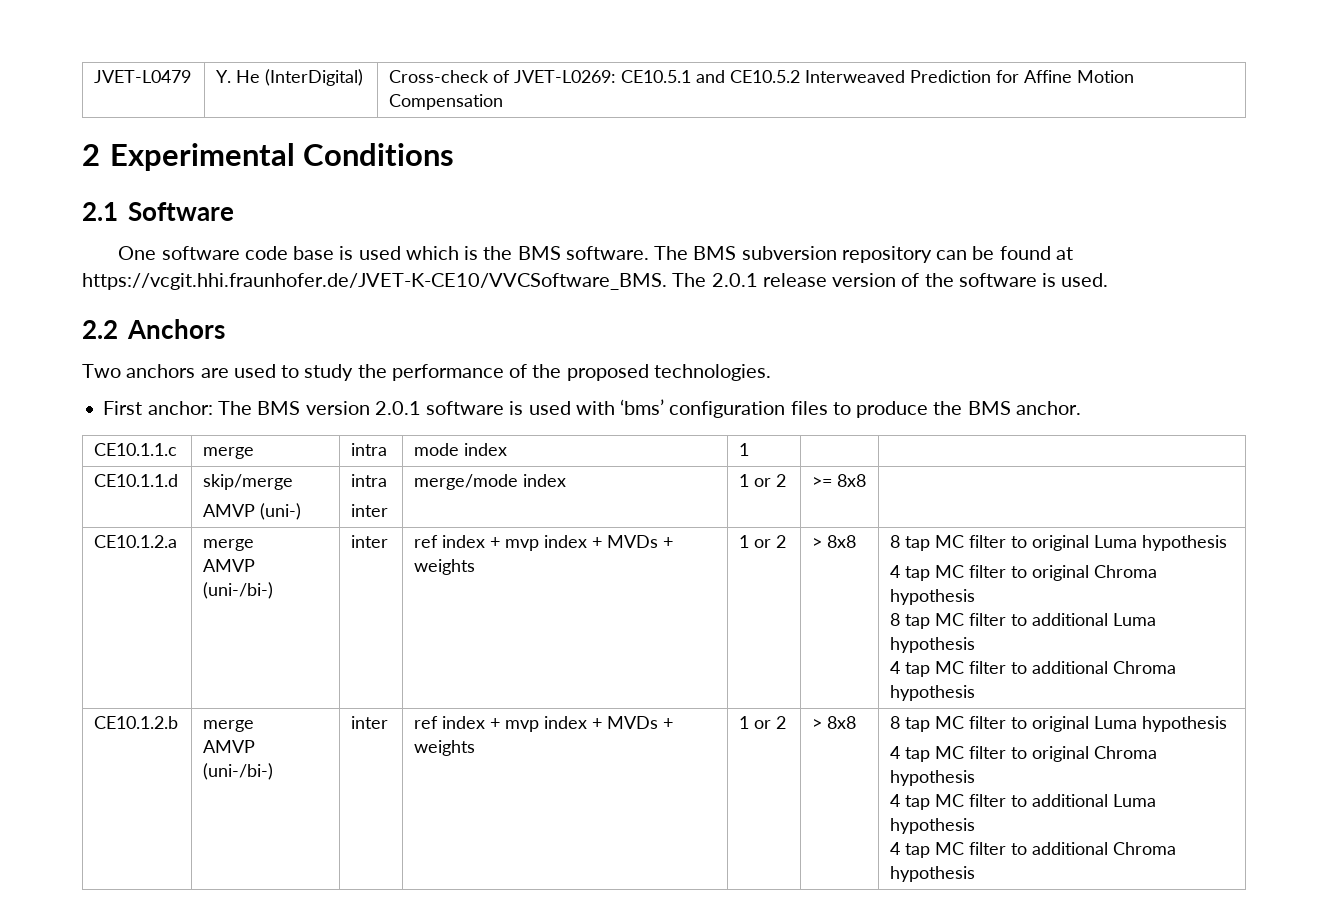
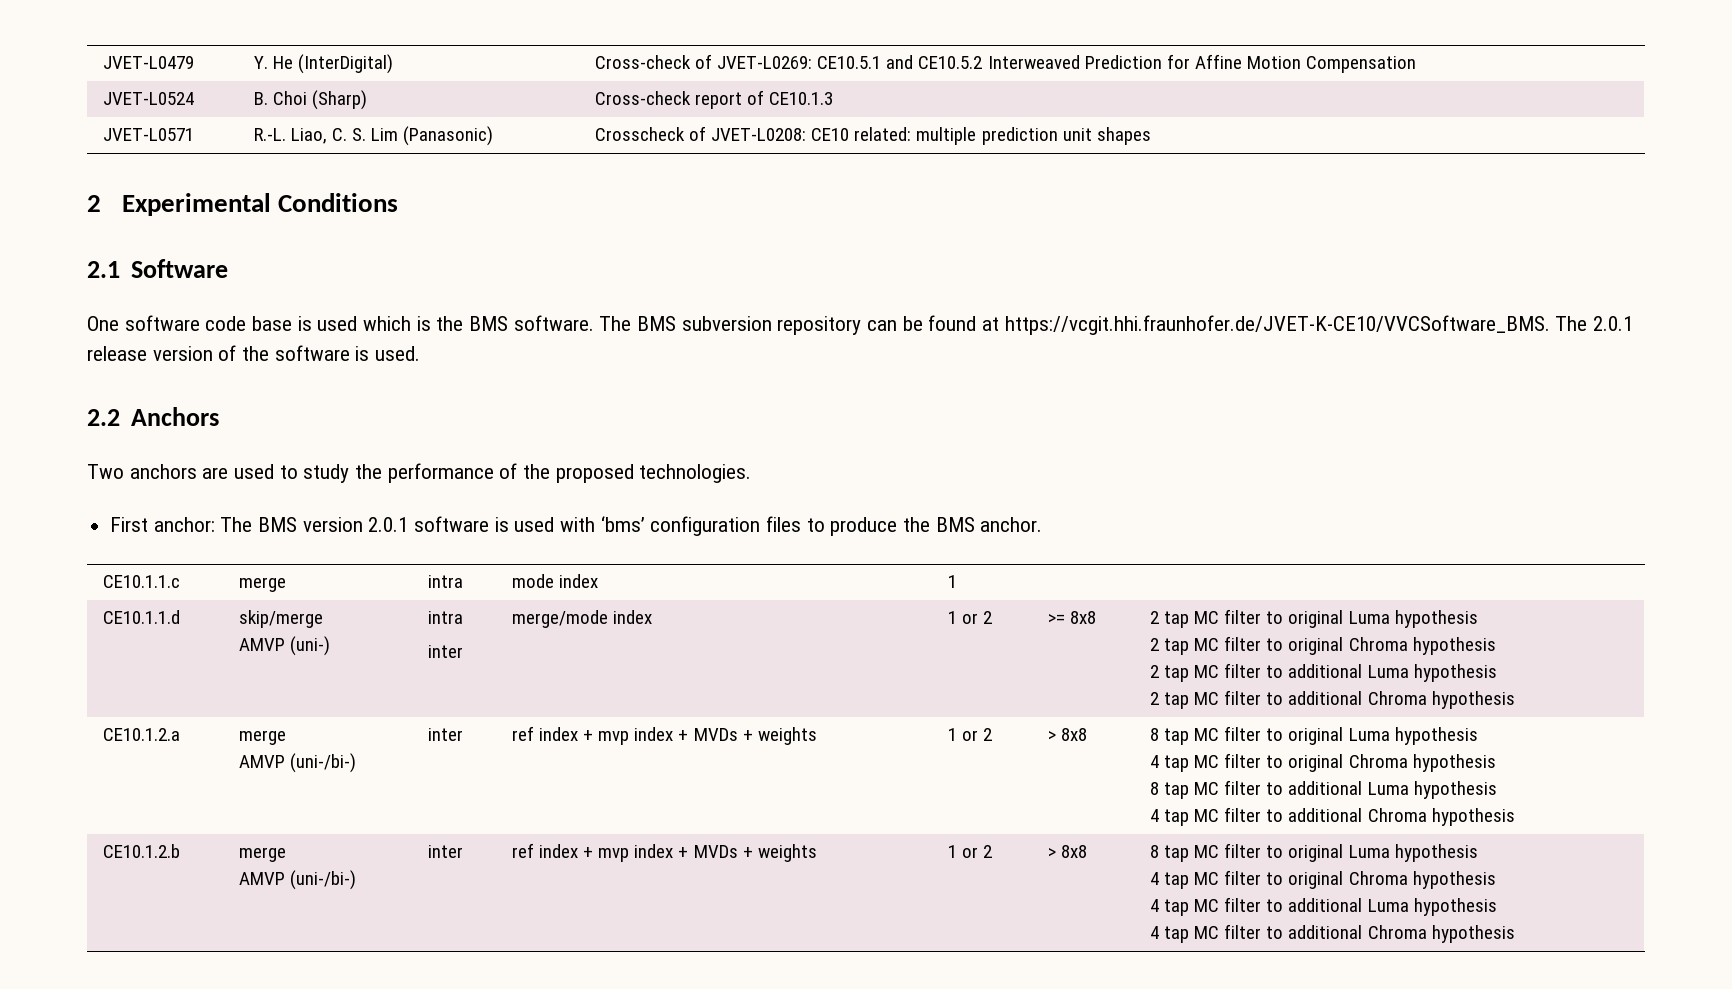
+ JVET-L0524 | B. Choi (Sharp) | Cross-check report of CE10.1.3
+ JVET-L0571 | R.-L. Liao, C. S. Lim (Panasonic) | Crosscheck of JVET-L0208: CE10 related: multiple prediction unit shapes
+ 2 tap MC filter to original Luma hypothesis
+ 2 tap MC filter to original Chroma hypothesis
+ 2 tap MC filter to additional Luma hypothesis
+ 2 tap MC filter to additional Chroma hypothesis

